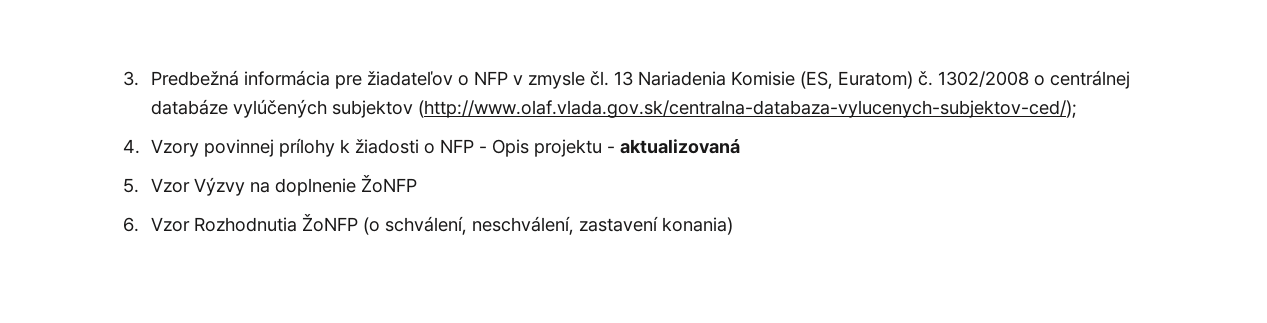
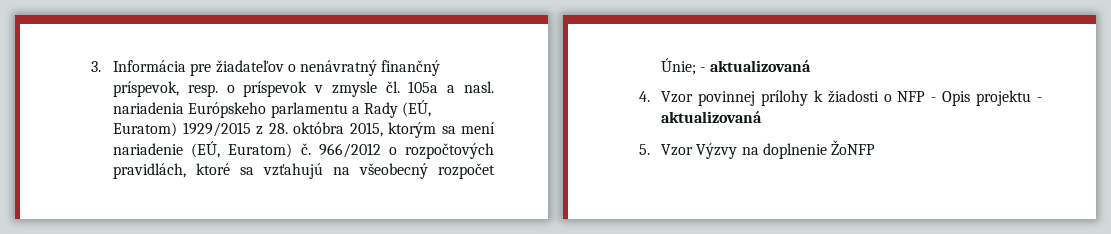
- 3. Predbežná informácia pre žiadateľov o NFP v zmysle čl. 13 Nariadenia Komisie (ES, Euratom) č. 1302/2008 o centrálnej databáze vylúčených subjektov (http://www.olaf.vlada.gov.sk/centralna-databaza-vylucenych-subjektov-ced/);
+ 3. Informácia pre žiadateľov o nenávratný finančný príspevok, resp. o príspevok v zmysle čl. 105a a nasl. nariadenia Európskeho parlamentu a Rady (EÚ, Euratom) 1929/2015 z 28. októbra 2015, ktorým sa mení nariadenie (EÚ, Euratom) č. 966/2012 o rozpočtových pravidlách, ktoré sa vzťahujú na všeobecný rozpočet Únie; - aktualizovaná
- 4. Vzory povinnej prílohy k žiadosti o NFP - Opis projektu - aktualizovaná
+ 4. Vzor povinnej prílohy k žiadosti o NFP - Opis projektu - aktualizovaná
- 6. Vzor Rozhodnutia ŽoNFP (o schválení, neschválení, zastavení konania)

